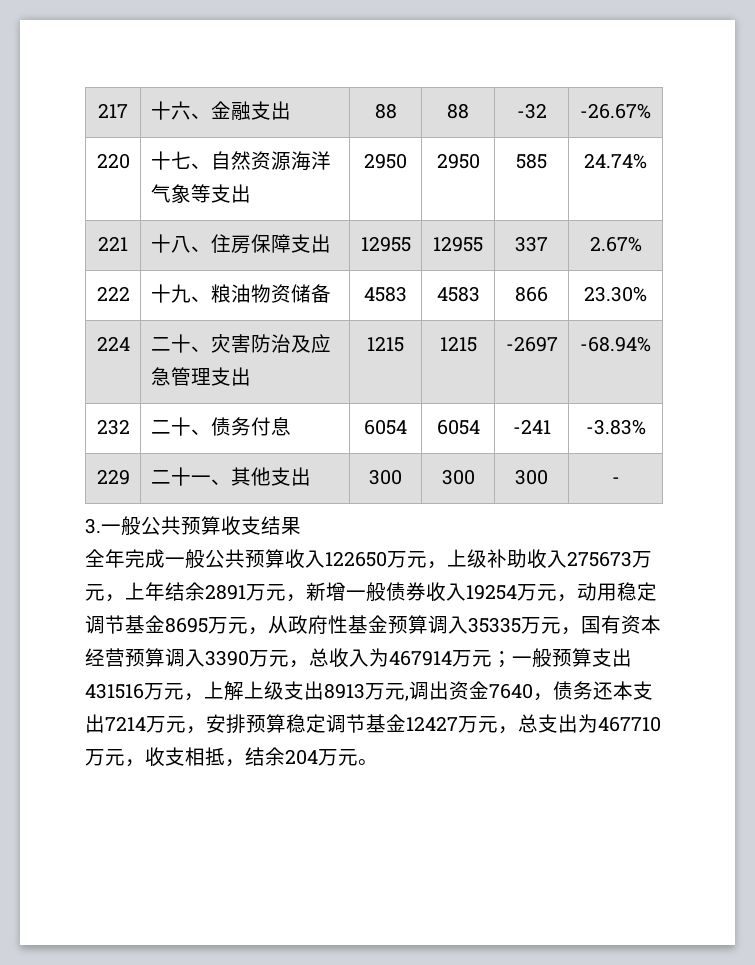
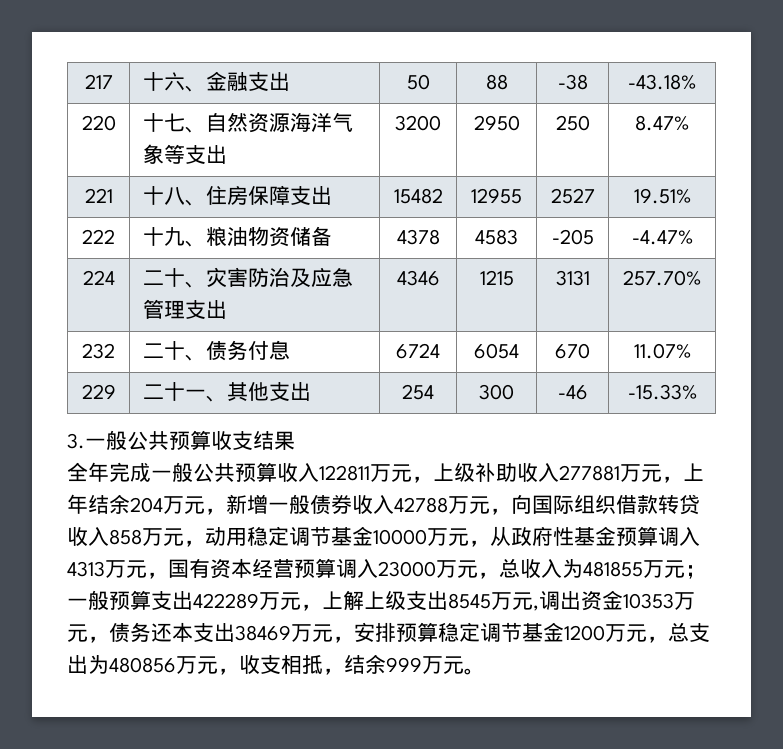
- 217 | 十六、金融支出 | 88 | 88 | -32 | -26.67%
+ 217 | 十六、金融支出 | 50 | 88 | -38 | -43.18%
- 220 | 十七、自然资源海洋气象等支出 | 2950 | 2950 | 585 | 24.74%
+ 220 | 十七、自然资源海洋气象等支出 | 3200 | 2950 | 250 | 8.47%
- 221 | 十八、住房保障支出 | 12955 | 12955 | 337 | 2.67%
+ 221 | 十八、住房保障支出 | 15482 | 12955 | 2527 | 19.51%
- 222 | 十九、粮油物资储备 | 4583 | 4583 | 866 | 23.30%
+ 222 | 十九、粮油物资储备 | 4378 | 4583 | -205 | -4.47%
- 224 | 二十、灾害防治及应急管理支出 | 1215 | 1215 | -2697 | -68.94%
+ 224 | 二十、灾害防治及应急管理支出 | 4346 | 1215 | 3131 | 257.70%
- 232 | 二十、债务付息 | 6054 | 6054 | -241 | -3.83%
+ 232 | 二十、债务付息 | 6724 | 6054 | 670 | 11.07%
- 229 | 二十一、其他支出 | 300 | 300 | 300 | -
+ 229 | 二十一、其他支出 | 254 | 300 | -46 | -15.33%
- 全年完成一般公共预算收入122650万元，上级补助收入275673万元，上年结余2891万元，新增一般债券收入19254万元，动用稳定调节基金8695万元，从政府性基金预算调入35335万元，国有资本经营预算调入3390万元，总收入为467914万元；
+ 全年完成一般公共预算收入122811万元，上级补助收入277881万元，上年结余204万元，新增一般债券收入42788万元，向国际组织借款转贷收入858万元，动用稳定调节基金10000万元，从政府性基金预算调入4313万元，国有资本经营预算调入23000万元，总收入为481855万元；
- 一般预算支出431516万元，上解上级支出8913万元,调出资金7640，债务还本支出7214万元，安排预算稳定调节基金12427万元，总支出为467710万元，收支相抵，结余204万元。
+ 一般预算支出422289万元，上解上级支出8545万元,调出资金10353万元，债务还本支出38469万元，安排预算稳定调节基金1200万元，总支出为480856万元，收支相抵，结余999万元。

